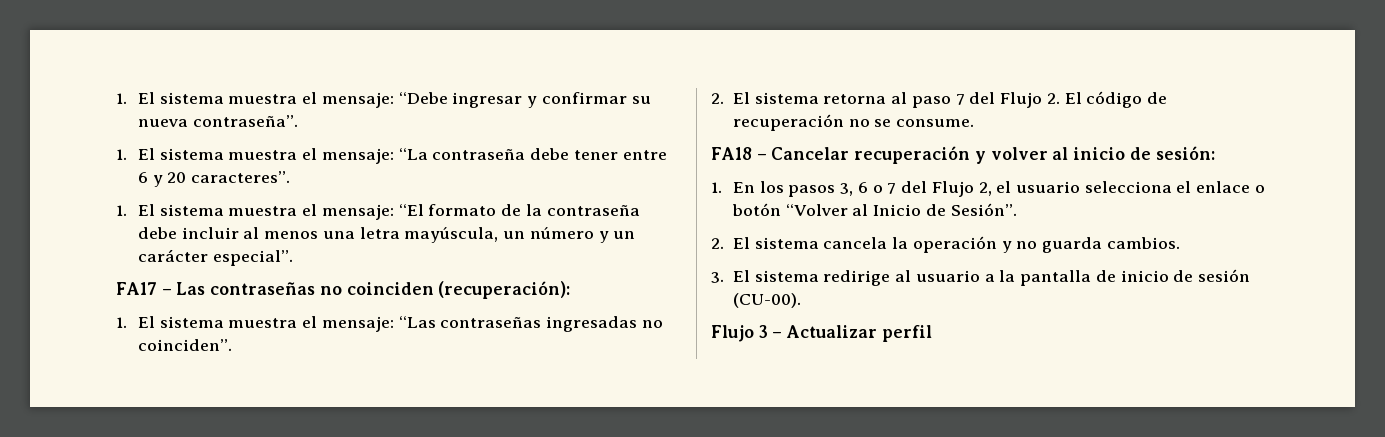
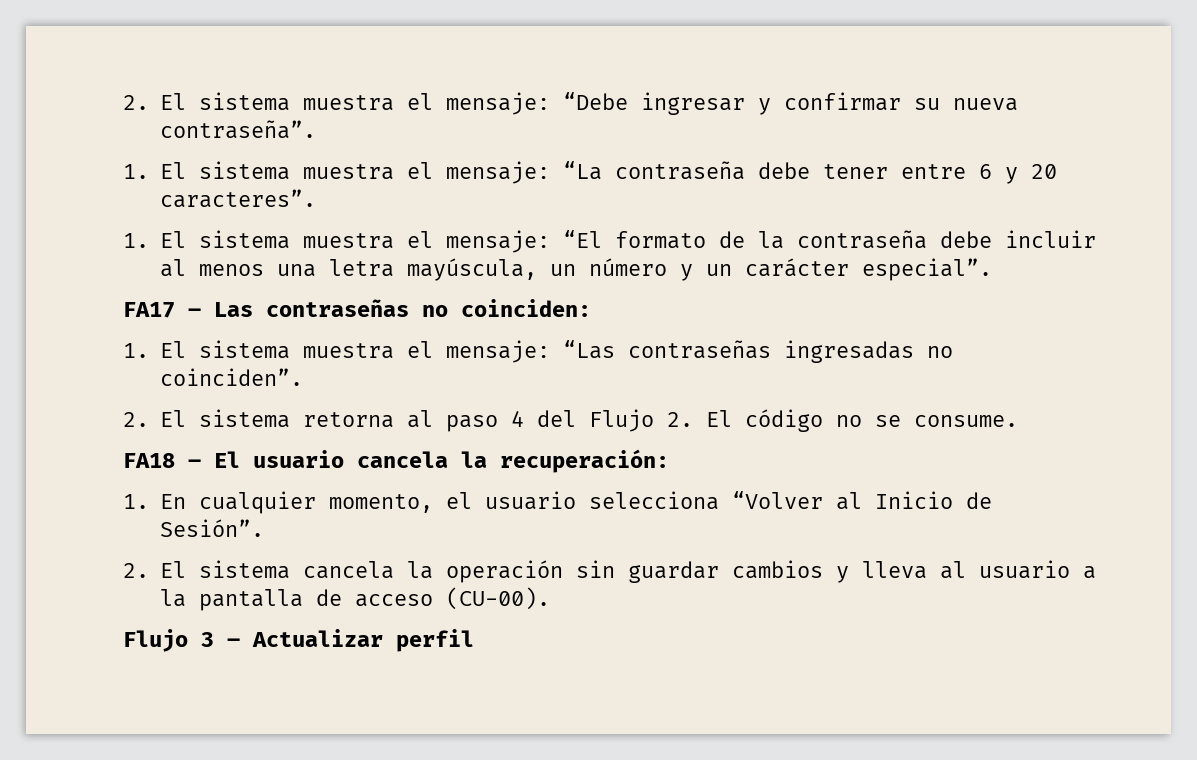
- 1. El sistema muestra el mensaje: “Debe ingresar y confirmar su nueva contraseña”.
+ 2. El sistema muestra el mensaje: “Debe ingresar y confirmar su nueva contraseña”.
- FA17 – Las contraseñas no coinciden (recuperación):
+ FA17 – Las contraseñas no coinciden:
- 2. El sistema retorna al paso 7 del Flujo 2. El código de recuperación no se consume.
+ 2. El sistema retorna al paso 4 del Flujo 2. El código no se consume.
- FA18 – Cancelar recuperación y volver al inicio de sesión:
- 1. En los pasos 3, 6 o 7 del Flujo 2, el usuario selecciona el enlace o botón “Volver al Inicio de Sesión”.
+ FA18 – El usuario cancela la recuperación:
+ 1. En cualquier momento, el usuario selecciona “Volver al Inicio de Sesión”.
- 2. El sistema cancela la operación y no guarda cambios.
- 3. El sistema redirige al usuario a la pantalla de inicio de sesión (CU-00).
+ 2. El sistema cancela la operación sin guardar cambios y lleva al usuario a la pantalla de acceso (CU-00).

